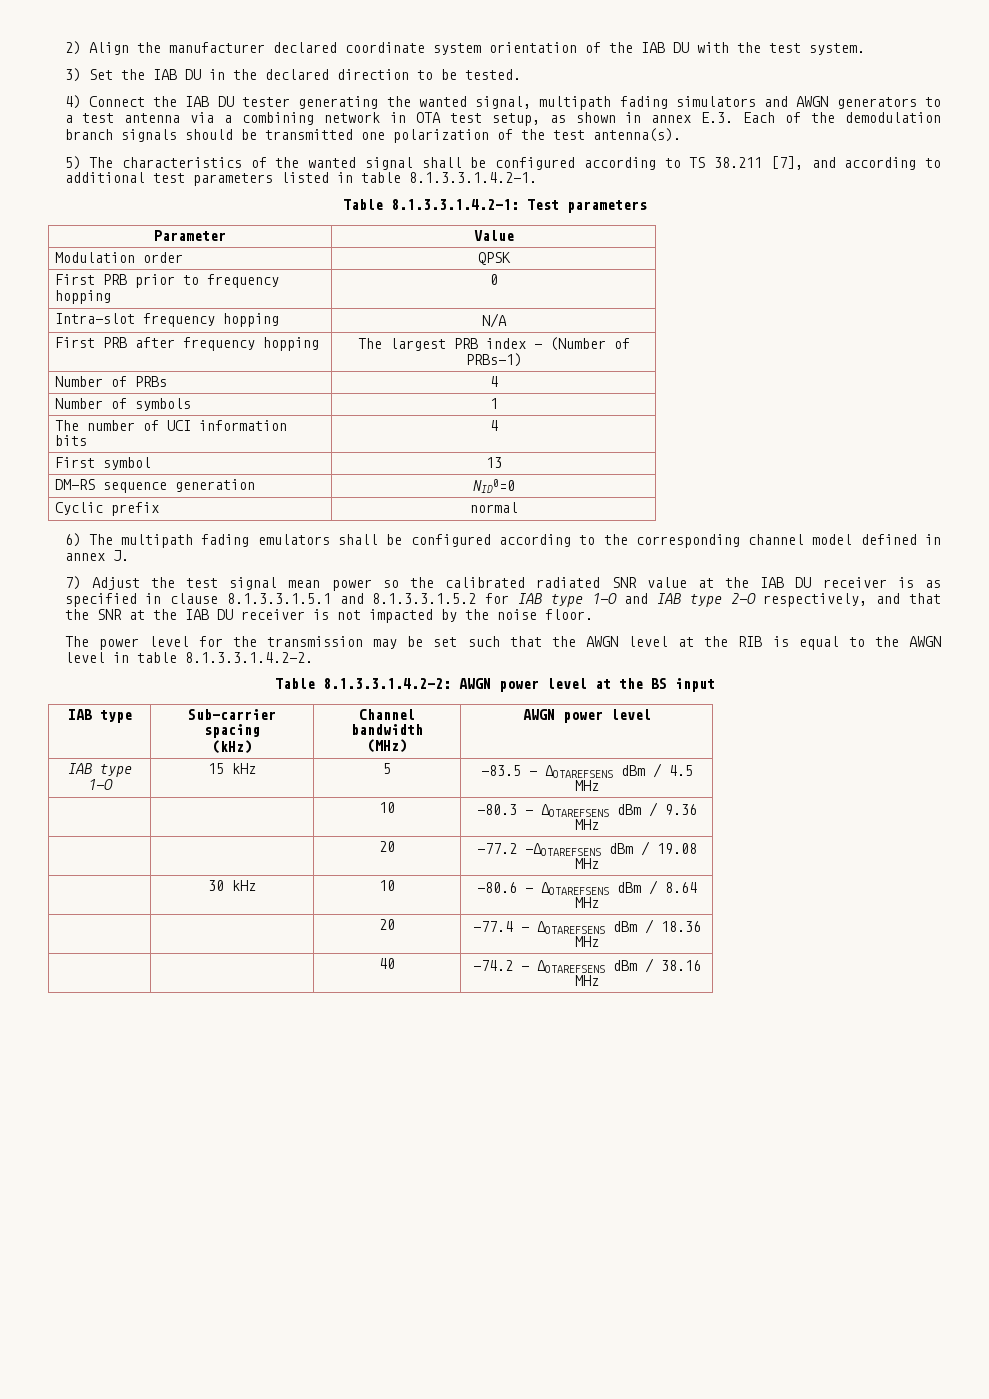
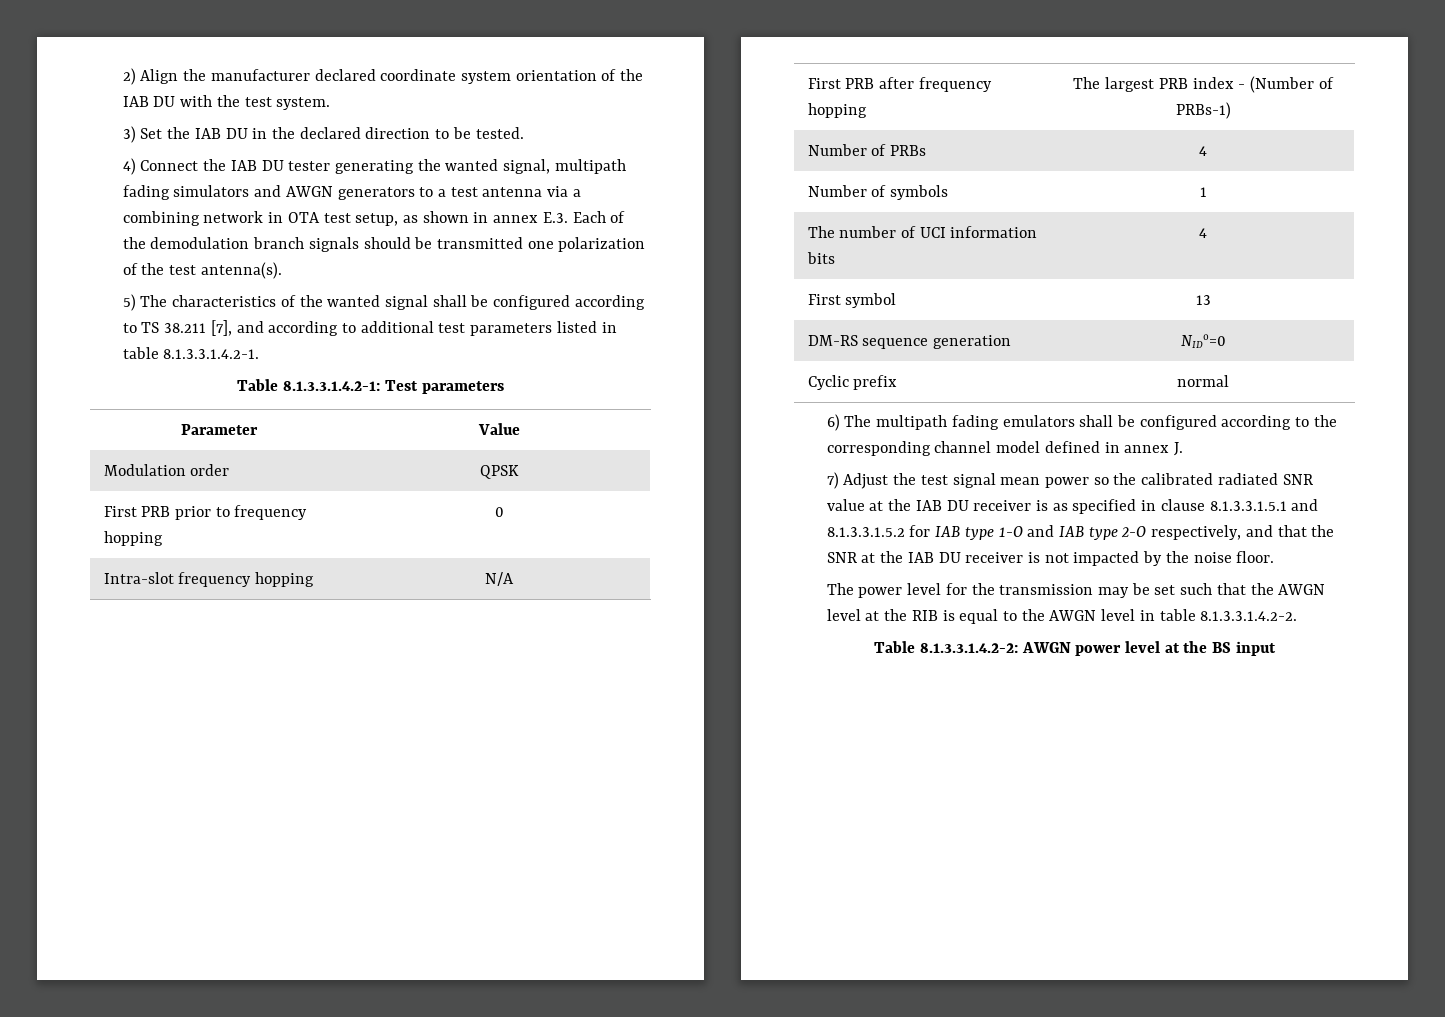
- IAB type | Sub-carrier spacing
- (kHz) | Channel bandwidth
- (MHz) | AWGN power level
- IAB type 1-O | 15 kHz | 5 | -83.5 - ΔOTAREFSENS dBm / 4.5 MHz
- | | 10 | -80.3 - ΔOTAREFSENS dBm / 9.36 MHz
- | | 20 | -77.2 -ΔOTAREFSENS dBm / 19.08 MHz
- | 30 kHz | 10 | -80.6 - ΔOTAREFSENS dBm / 8.64 MHz
- | | 20 | -77.4 - ΔOTAREFSENS dBm / 18.36 MHz
- | | 40 | -74.2 - ΔOTAREFSENS dBm / 38.16 MHz

